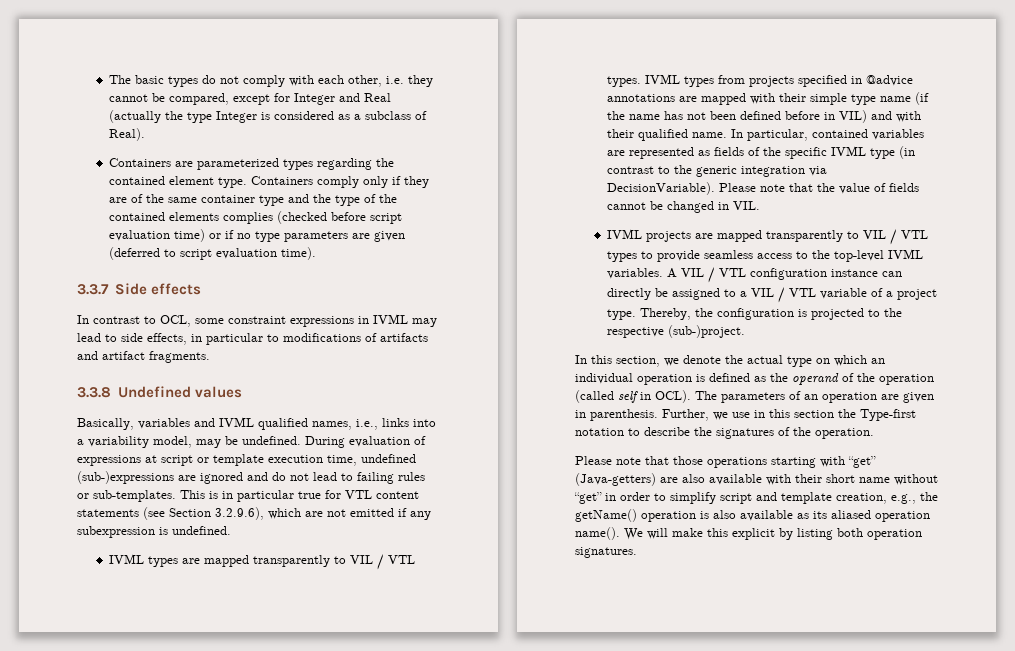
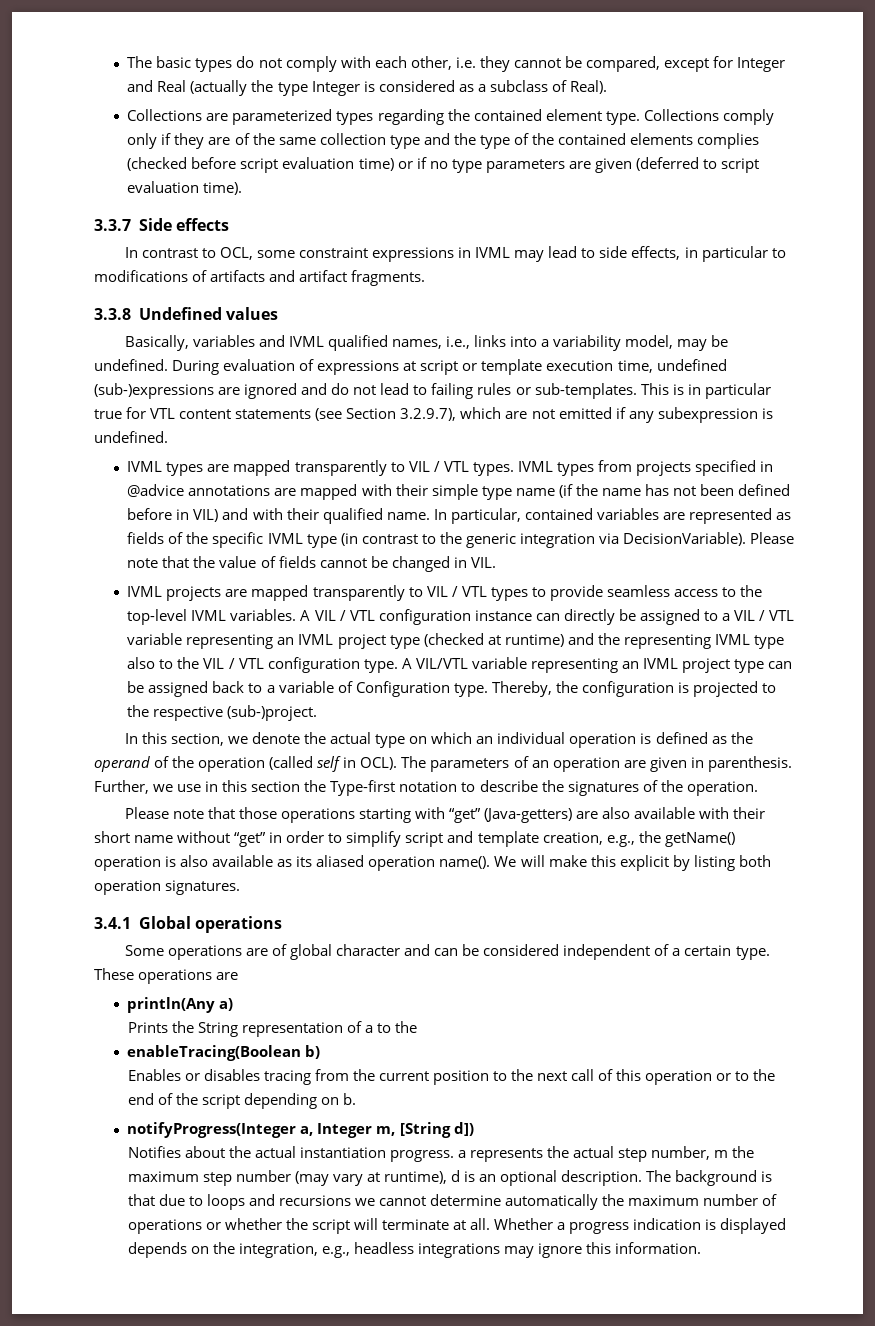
- Containers are parameterized types regarding the contained element type.
+ Collections are parameterized types regarding the contained element type.
- Containers comply only if they are of the same container type and the type of the contained elements complies (checked before script evaluation time) or if no type parameters are given (deferred to script evaluation time).
+ Collections comply only if they are of the same collection type and the type of the contained elements complies (checked before script evaluation time) or if no type parameters are given (deferred to script evaluation time).
- This is in particular true for VTL content statements (see Section 3.2.9.6), which are not emitted if any subexpression is undefined.
+ This is in particular true for VTL content statements (see Section 3.2.9.7), which are not emitted if any subexpression is undefined.
- A VIL / VTL configuration instance can directly be assigned to a VIL / VTL variable of a project type.
+ A VIL / VTL configuration instance can directly be assigned to a VIL / VTL variable representing an IVML project type (checked at runtime) and the representing IVML type also to the VIL / VTL configuration type. A VIL/VTL variable representing an IVML project type can be assigned back to a variable of Configuration type.
+ 3.4.1 Global operations
+ Some operations are of global character and can be considered independent of a certain type. These operations are
+ println(Any a)
+ Prints the String representation of a to the
+ enableTracing(Boolean b)
+ Enables or disables tracing from the current position to the next call of this operation or to the end of the script depending on b.
+ notifyProgress(Integer a, Integer m, [String d])
+ Notifies about the actual instantiation progress. a represents the actual step number, m the maximum step number (may vary at runtime), d is an optional description. The background is that due to loops and recursions we cannot determine automatically the maximum number of operations or whether the script will terminate at all. Whether a progress indication is displayed depends on the integration, e.g., headless integrations may ignore this information.

